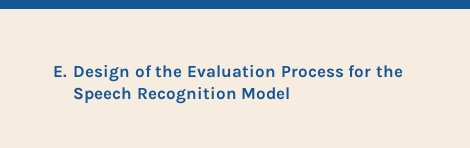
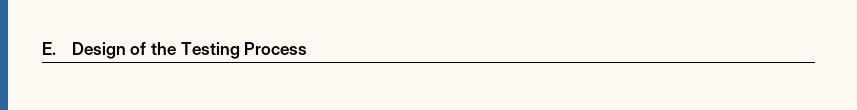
- E. Design of the Evaluation Process for the Speech Recognition Model
+ E. Design of the Testing Process

